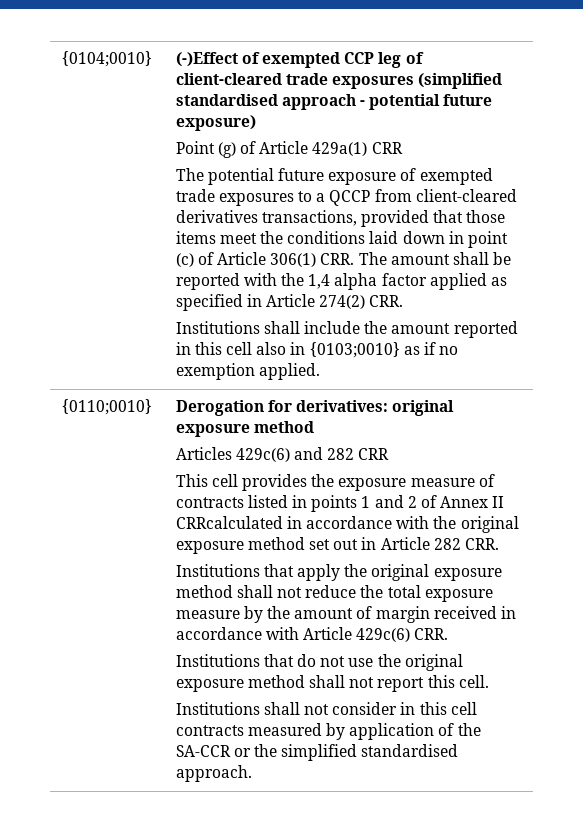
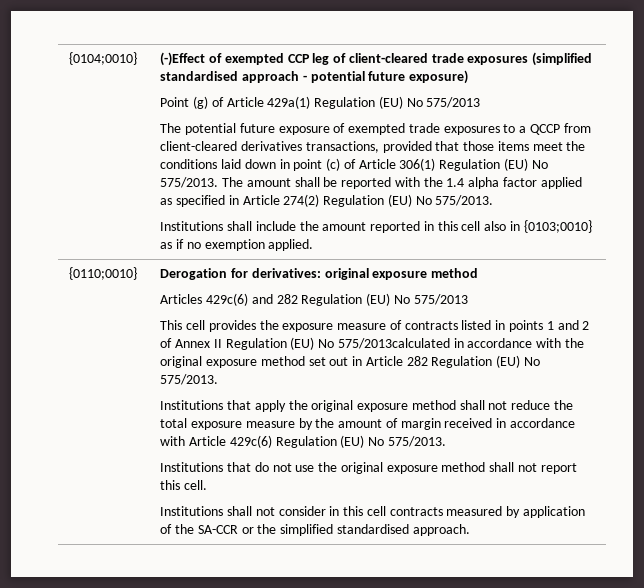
- Point (g) of Article 429a(1) CRR
+ Point (g) of Article 429a(1) Regulation (EU) No 575/2013
- The potential future exposure of exempted trade exposures to a QCCP from client-cleared derivatives transactions, provided that those items meet the conditions laid down in point (c) of Article 306(1) CRR. The amount shall be reported with the 1,4 alpha factor applied as specified in Article 274(2) CRR.
+ The potential future exposure of exempted trade exposures to a QCCP from client-cleared derivatives transactions, provided that those items meet the conditions laid down in point (c) of Article 306(1) Regulation (EU) No 575/2013. The amount shall be reported with the 1.4 alpha factor applied as specified in Article 274(2) Regulation (EU) No 575/2013.
- Articles 429c(6) and 282 CRR
+ Articles 429c(6) and 282 Regulation (EU) No 575/2013
- This cell provides the exposure measure of contracts listed in points 1 and 2 of Annex II CRRcalculated in accordance with the original exposure method set out in Article 282 CRR.
+ This cell provides the exposure measure of contracts listed in points 1 and 2 of Annex II Regulation (EU) No 575/2013calculated in accordance with the original exposure method set out in Article 282 Regulation (EU) No 575/2013.
- Institutions that apply the original exposure method shall not reduce the total exposure measure by the amount of margin received in accordance with Article 429c(6) CRR.
+ Institutions that apply the original exposure method shall not reduce the total exposure measure by the amount of margin received in accordance with Article 429c(6) Regulation (EU) No 575/2013.

